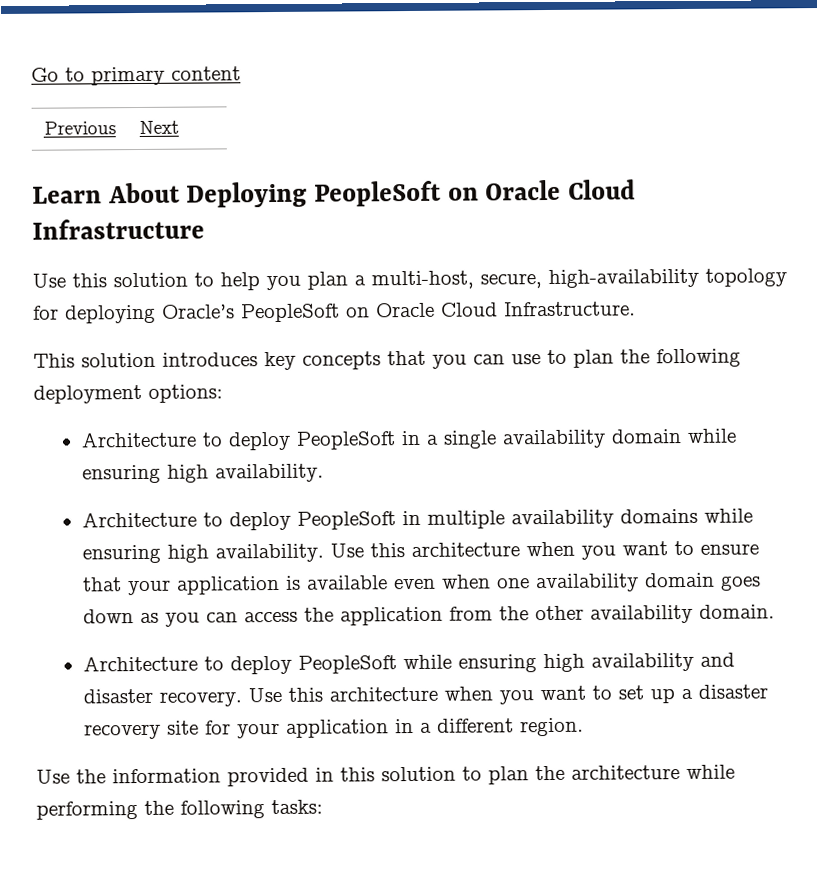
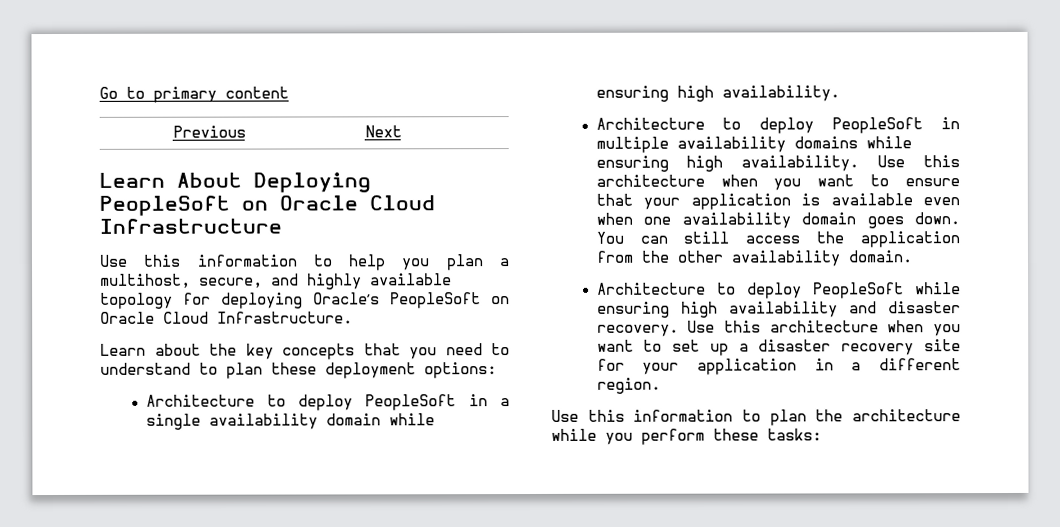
- Use this solution to help you plan a multi-host, secure, high-availability topology for deploying Oracle’s PeopleSoft on Oracle Cloud Infrastructure.
+ Use this information to help you plan a multihost, secure, and highly available topology for deploying Oracle’s PeopleSoft on Oracle Cloud Infrastructure.
- This solution introduces key concepts that you can use to plan the following deployment options:
+ Learn about the key concepts that you need to understand to plan these deployment options:
- Use this architecture when you want to ensure that your application is available even when one availability domain goes down as you can access the application from the other availability domain.
+ Use this architecture when you want to ensure that your application is available even when one availability domain goes down. You can still access the application from the other availability domain.
- Use the information provided in this solution to plan the architecture while performing the following tasks:
+ Use this information to plan the architecture while you perform these tasks:

